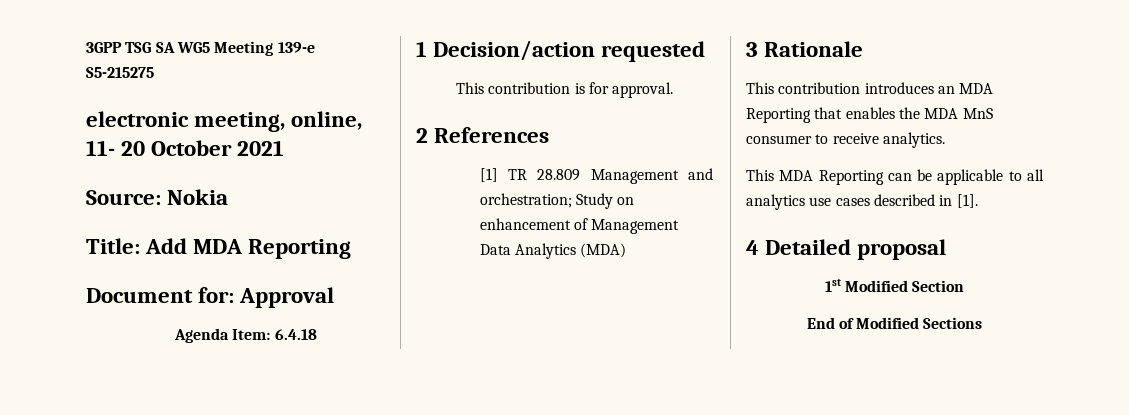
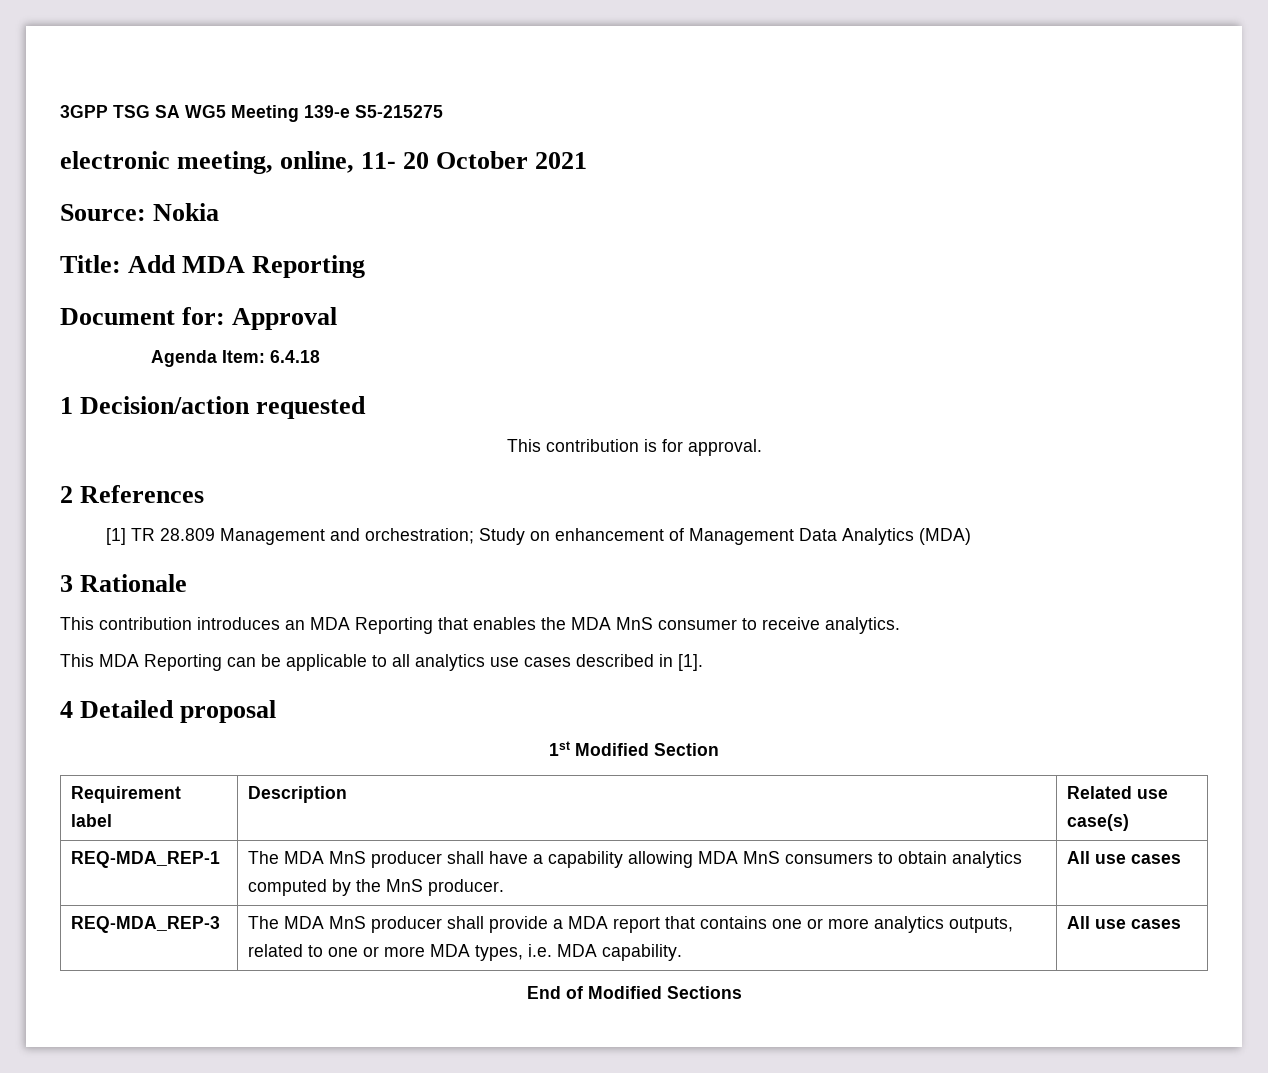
+ Requirement label | Description | Related use case(s)
+ REQ-MDA_REP-1 | The MDA MnS producer shall have a capability allowing MDA MnS consumers to obtain analytics computed by the MnS producer. | All use cases
+ REQ-MDA_REP-3 | The MDA MnS producer shall provide a MDA report that contains one or more analytics outputs, related to one or more MDA types, i.e. MDA capability. | All use cases

